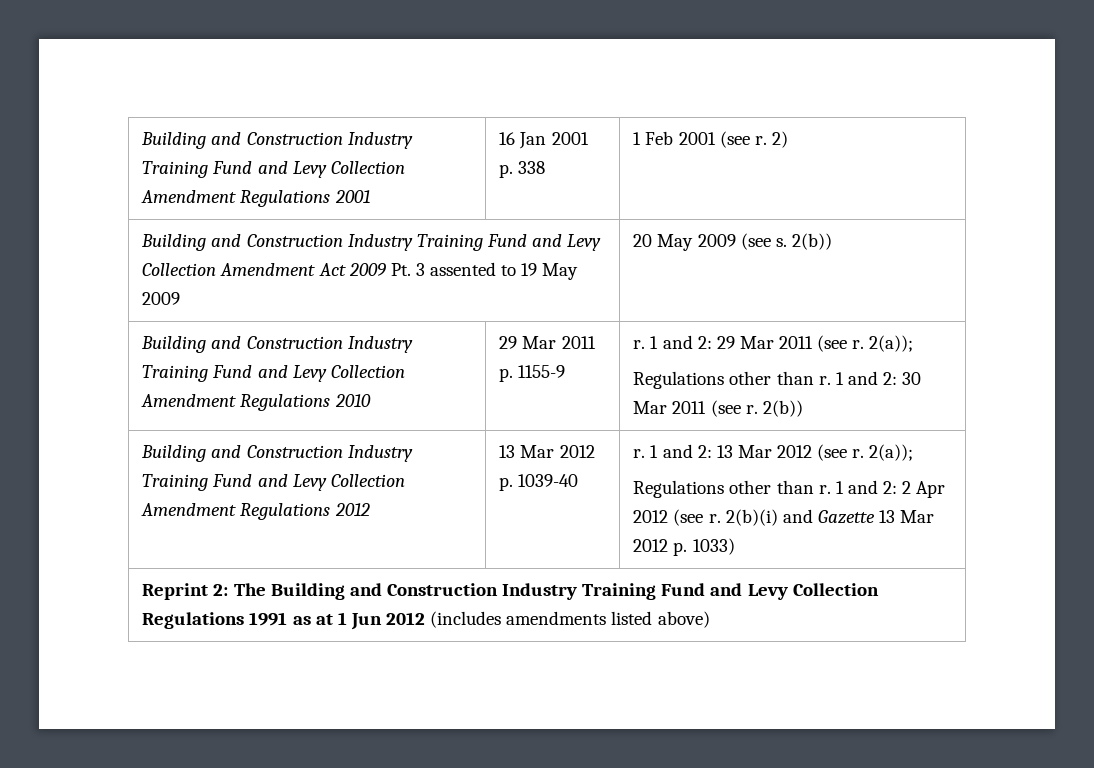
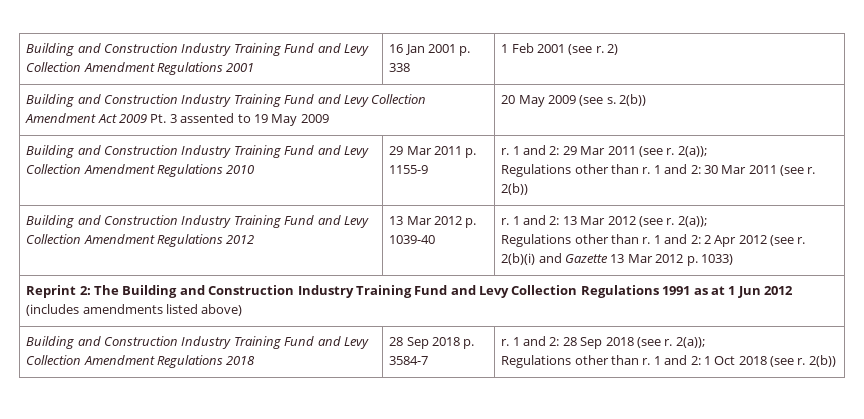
+ Building and Construction Industry Training Fund and Levy Collection Amendment Regulations 2018 | 28 Sep 2018 p. 3584-7 | r. 1 and 2: 28 Sep 2018 (see r. 2(a));
+ Regulations other than r. 1 and 2: 1 Oct 2018 (see r. 2(b))

